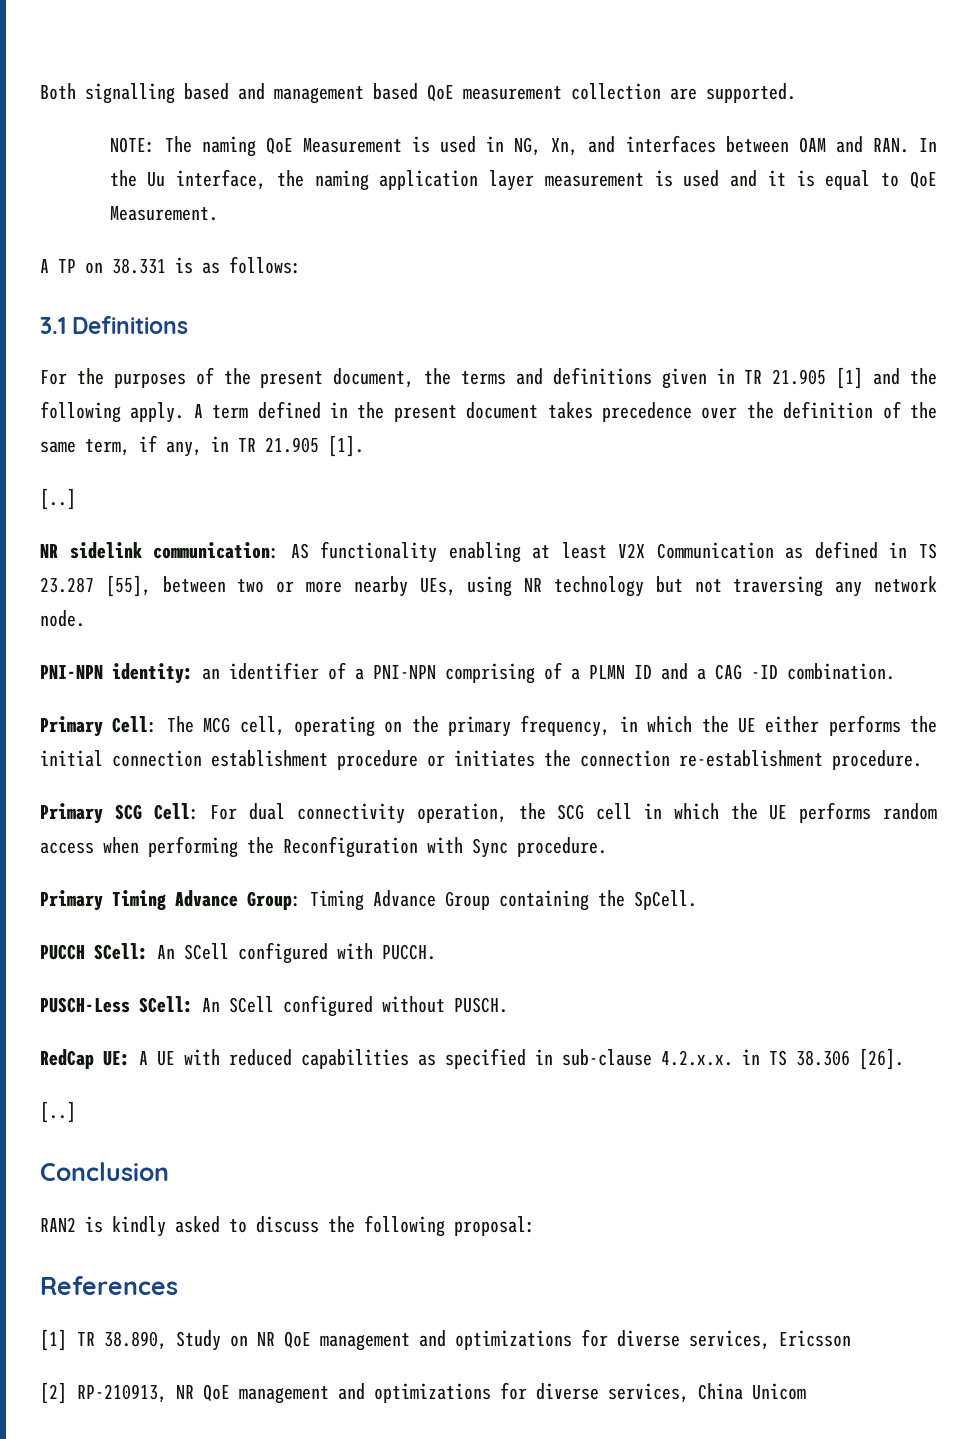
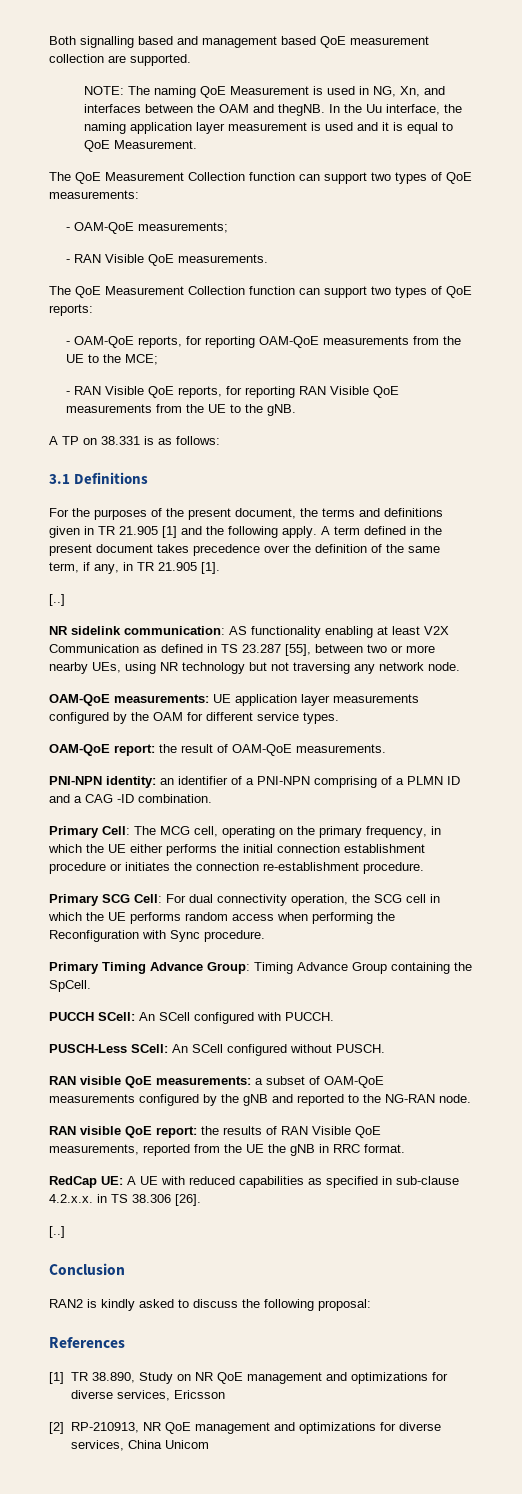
- NOTE: The naming QoE Measurement is used in NG, Xn, and interfaces between OAM and RAN. In the Uu interface, the naming application layer measurement is used and it is equal to QoE Measurement.
+ NOTE: The naming QoE Measurement is used in NG, Xn, and interfaces between the OAM and thegNB. In the Uu interface, the naming application layer measurement is used and it is equal to QoE Measurement.
+ The QoE Measurement Collection function can support two types of QoE measurements:
+ - OAM-QoE measurements;
+ - RAN Visible QoE measurements.
+ The QoE Measurement Collection function can support two types of QoE reports:
+ - OAM-QoE reports, for reporting OAM-QoE measurements from the UE to the MCE;
+ - RAN Visible QoE reports, for reporting RAN Visible QoE measurements from the UE to the gNB.
+ OAM-QoE measurements: UE application layer measurements configured by the OAM for different service types.
+ OAM-QoE report: the result of OAM-QoE measurements.
+ RAN visible QoE measurements: a subset of OAM-QoE measurements configured by the gNB and reported to the NG-RAN node.
+ RAN visible QoE report: the results of RAN Visible QoE measurements, reported from the UE the gNB in RRC format.

